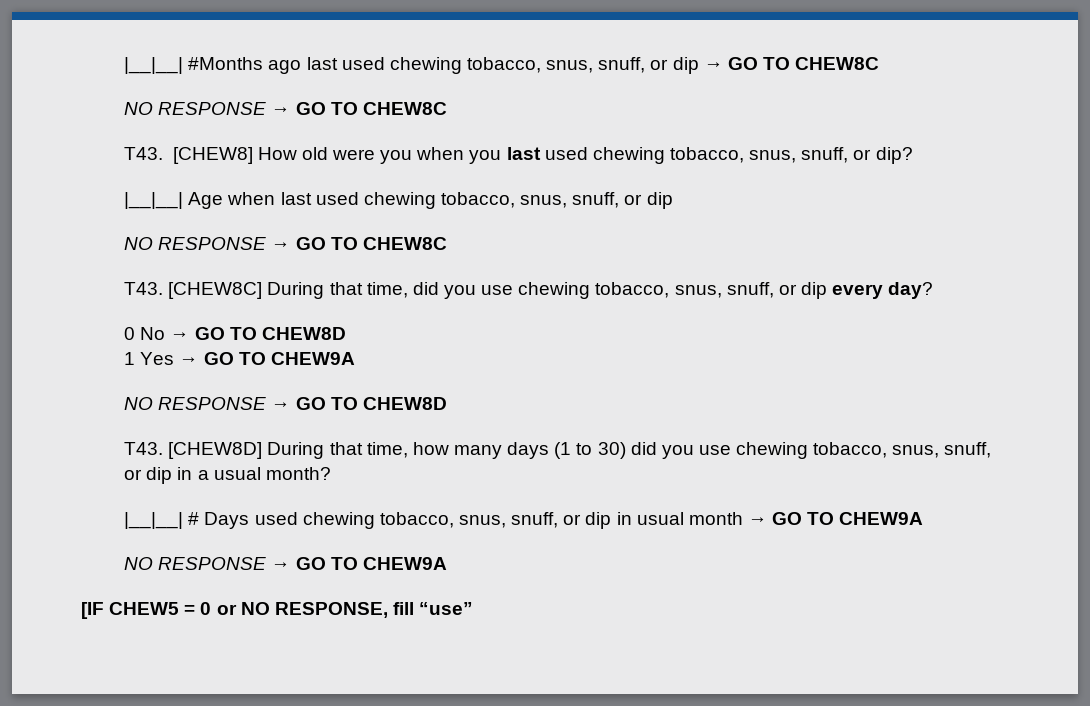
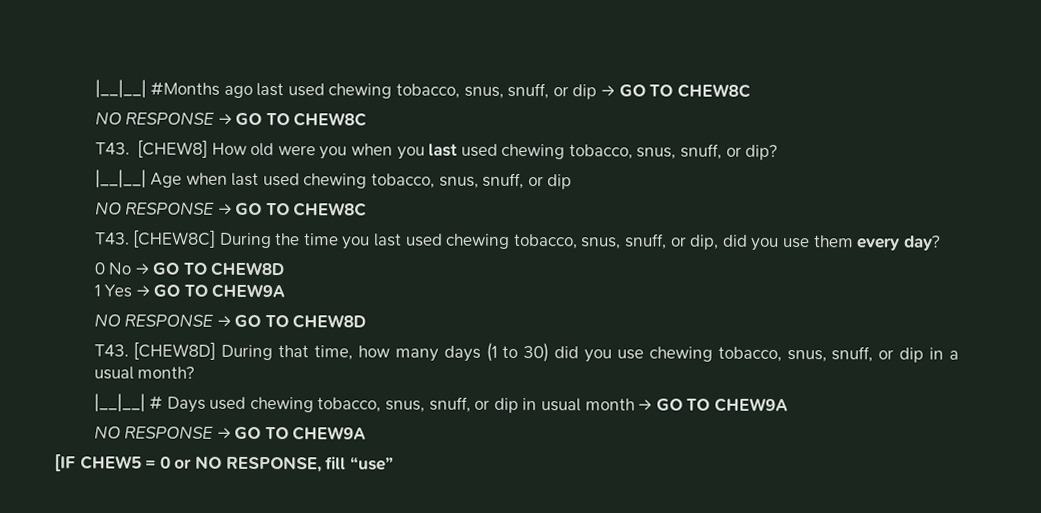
- T43. [CHEW8C] During that time, did you use chewing tobacco, snus, snuff, or dip every day?
+ T43. [CHEW8C] During the time you last used chewing tobacco, snus, snuff, or dip, did you use them every day?

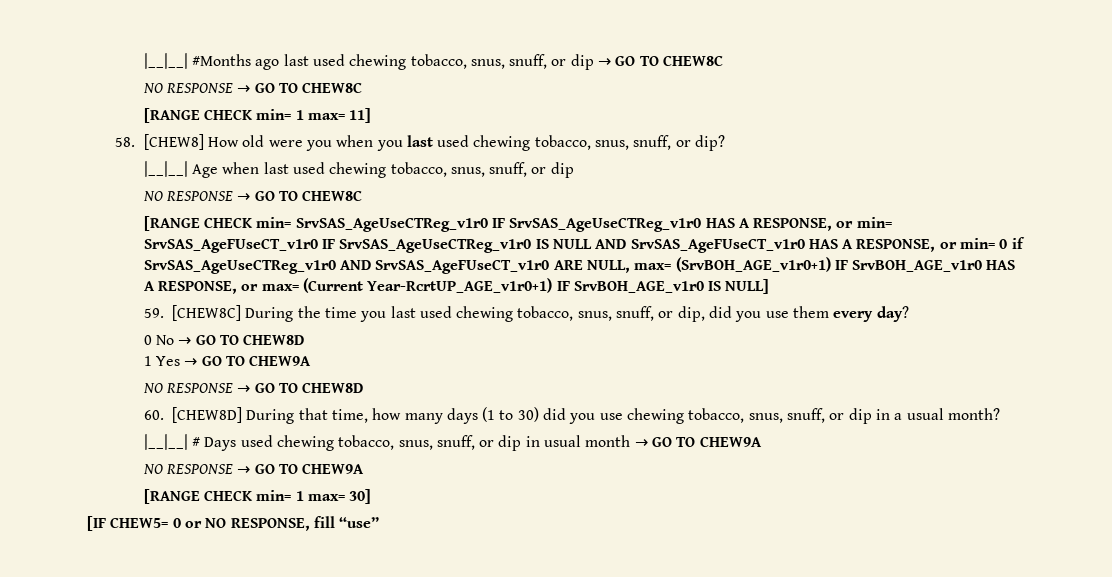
- T43. [CHEW8] How old were you when you last used chewing tobacco, snus, snuff, or dip?
+ [RANGE CHECK min= 1 max= 11]
+ 58. [CHEW8] How old were you when you last used chewing tobacco, snus, snuff, or dip?
- T43. [CHEW8C] During the time you last used chewing tobacco, snus, snuff, or dip, did you use them every day?
+ [RANGE CHECK min= SrvSAS_AgeUseCTReg_v1r0 IF SrvSAS_AgeUseCTReg_v1r0 HAS A RESPONSE, or min= SrvSAS_AgeFUseCT_v1r0 IF SrvSAS_AgeUseCTReg_v1r0 IS NULL AND SrvSAS_AgeFUseCT_v1r0 HAS A RESPONSE, or min= 0 if SrvSAS_AgeUseCTReg_v1r0 AND SrvSAS_AgeFUseCT_v1r0 ARE NULL, max= (SrvBOH_AGE_v1r0+1) IF SrvBOH_AGE_v1r0 HAS A RESPONSE, or max= (Current Year-RcrtUP_AGE_v1r0+1) IF SrvBOH_AGE_v1r0 IS NULL]
+ 59. [CHEW8C] During the time you last used chewing tobacco, snus, snuff, or dip, did you use them every day?
- T43. [CHEW8D] During that time, how many days (1 to 30) did you use chewing tobacco, snus, snuff, or dip in a usual month?
+ 60. [CHEW8D] During that time, how many days (1 to 30) did you use chewing tobacco, snus, snuff, or dip in a usual month?
+ [RANGE CHECK min= 1 max= 30]
- [IF CHEW5 = 0 or NO RESPONSE, fill “use”
+ [IF CHEW5= 0 or NO RESPONSE, fill “use”

